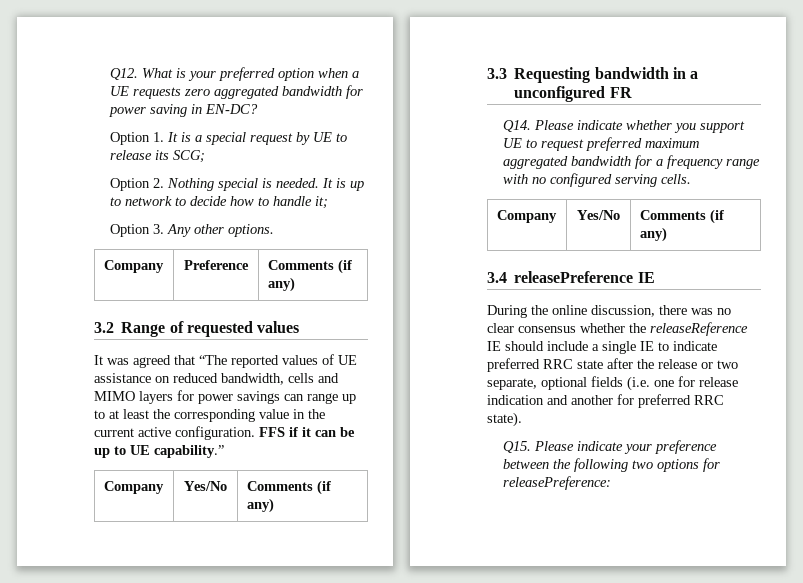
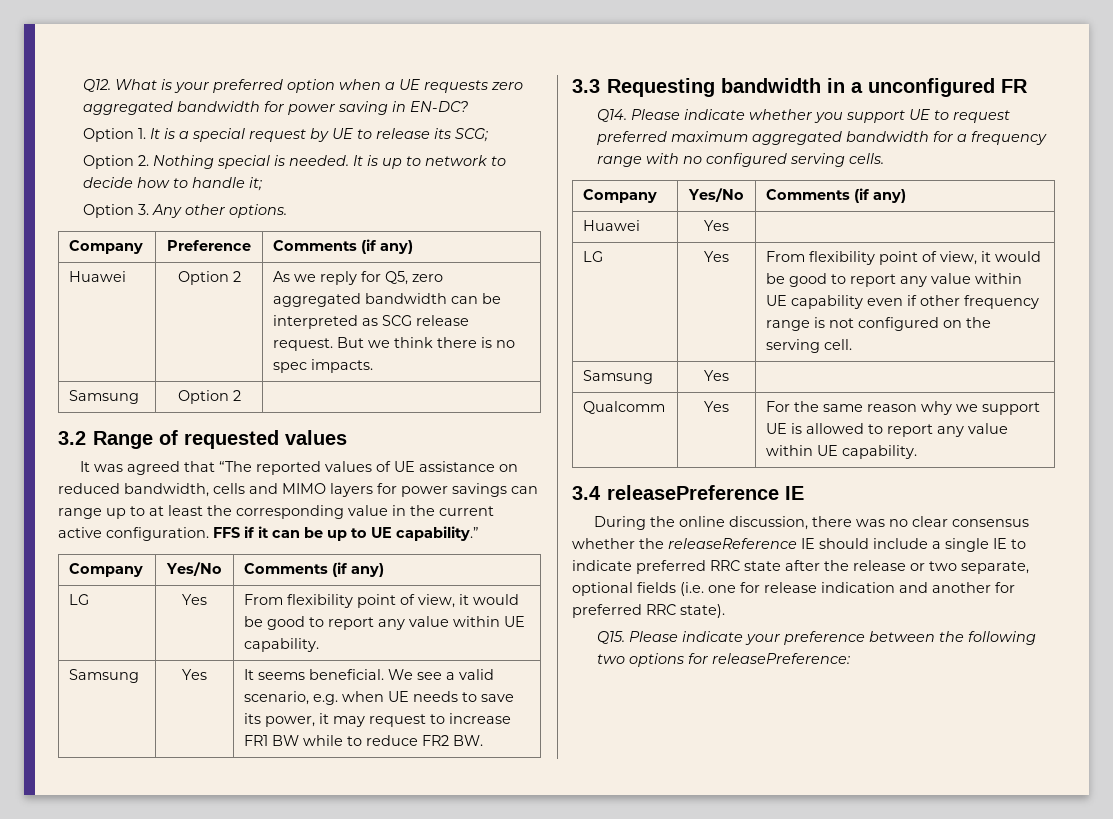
+ Huawei | Option 2 | As we reply for Q5, zero aggregated bandwidth can be interpreted as SCG release request. But we think there is no spec impacts.
+ Samsung | Option 2 |
+ LG | Yes | From flexibility point of view, it would be good to report any value within UE capability.
+ Samsung | Yes | It seems beneficial. We see a valid scenario, e.g. when UE needs to save its power, it may request to increase FR1 BW while to reduce FR2 BW.
+ Huawei | Yes |
+ LG | Yes | From flexibility point of view, it would be good to report any value within UE capability even if other frequency range is not configured on the serving cell.
+ Samsung | Yes |
+ Qualcomm | Yes | For the same reason why we support UE is allowed to report any value within UE capability.

